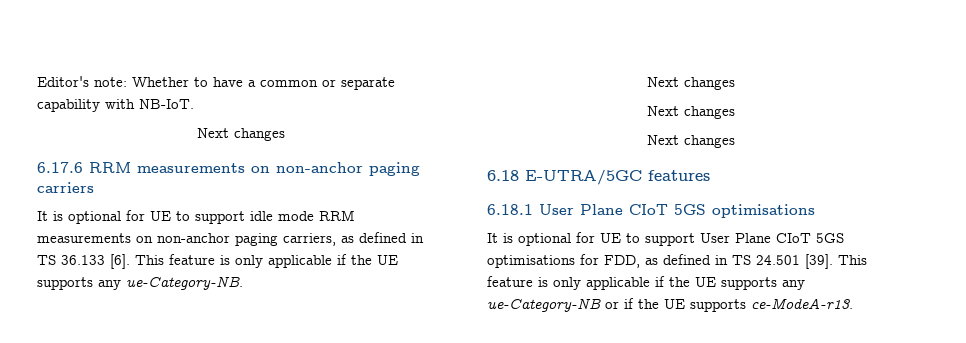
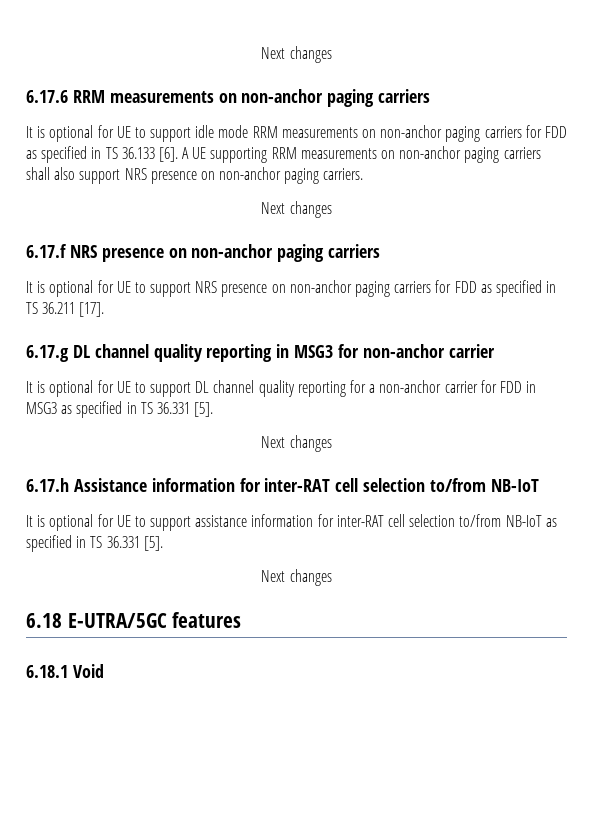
- Editor's note: Whether to have a common or separate capability with NB-IoT.
- It is optional for UE to support idle mode RRM measurements on non-anchor paging carriers, as defined in TS 36.133 [6]. This feature is only applicable if the UE supports any ue-Category-NB.
+ It is optional for UE to support idle mode RRM measurements on non-anchor paging carriers for FDD as specified in TS 36.133 [6]. A UE supporting RRM measurements on non-anchor paging carriers shall also support NRS presence on non-anchor paging carriers.
  Next changes
+ 6.17.f NRS presence on non-anchor paging carriers
+ It is optional for UE to support NRS presence on non-anchor paging carriers for FDD as specified in TS 36.211 [17].
+ 6.17.g DL channel quality reporting in MSG3 for non-anchor carrier
+ It is optional for UE to support DL channel quality reporting for a non-anchor carrier for FDD in MSG3 as specified in TS 36.331 [5].
  Next changes
+ 6.17.h Assistance information for inter-RAT cell selection to/from NB-IoT
+ It is optional for UE to support assistance information for inter-RAT cell selection to/from NB-IoT as specified in TS 36.331 [5].
- 6.18.1 User Plane CIoT 5GS optimisations
- It is optional for UE to support User Plane CIoT 5GS optimisations for FDD, as defined in TS 24.501 [39]. This feature is only applicable if the UE supports any ue-Category-NB or if the UE supports ce-ModeA-r13.
+ 6.18.1 Void

